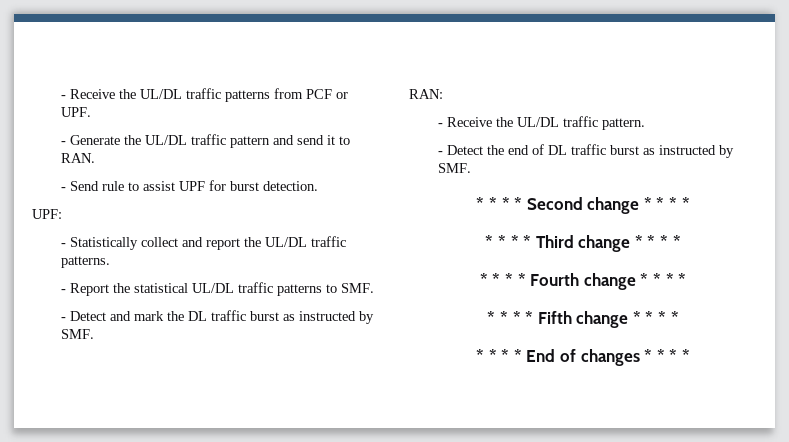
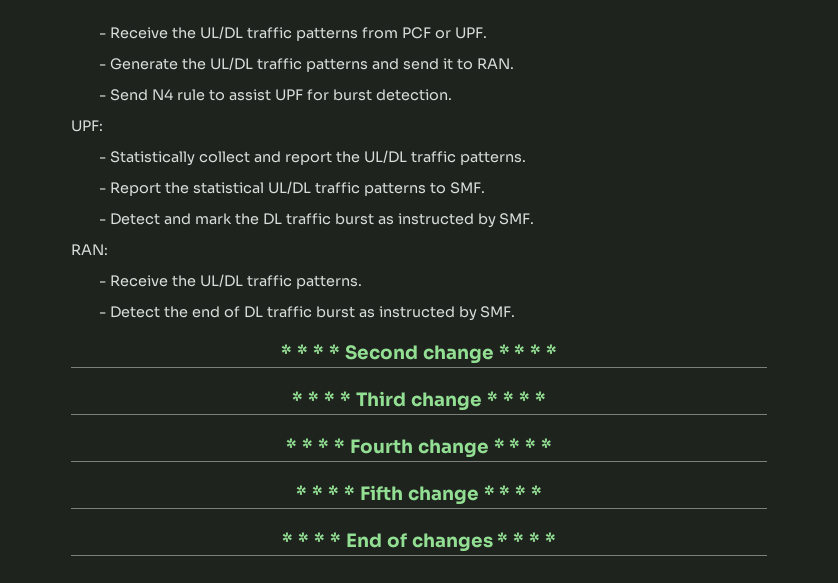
- - Generate the UL/DL traffic pattern and send it to RAN.
+ - Generate the UL/DL traffic patterns and send it to RAN.
- - Send rule to assist UPF for burst detection.
+ - Send N4 rule to assist UPF for burst detection.
- - Receive the UL/DL traffic pattern.
+ - Receive the UL/DL traffic patterns.

